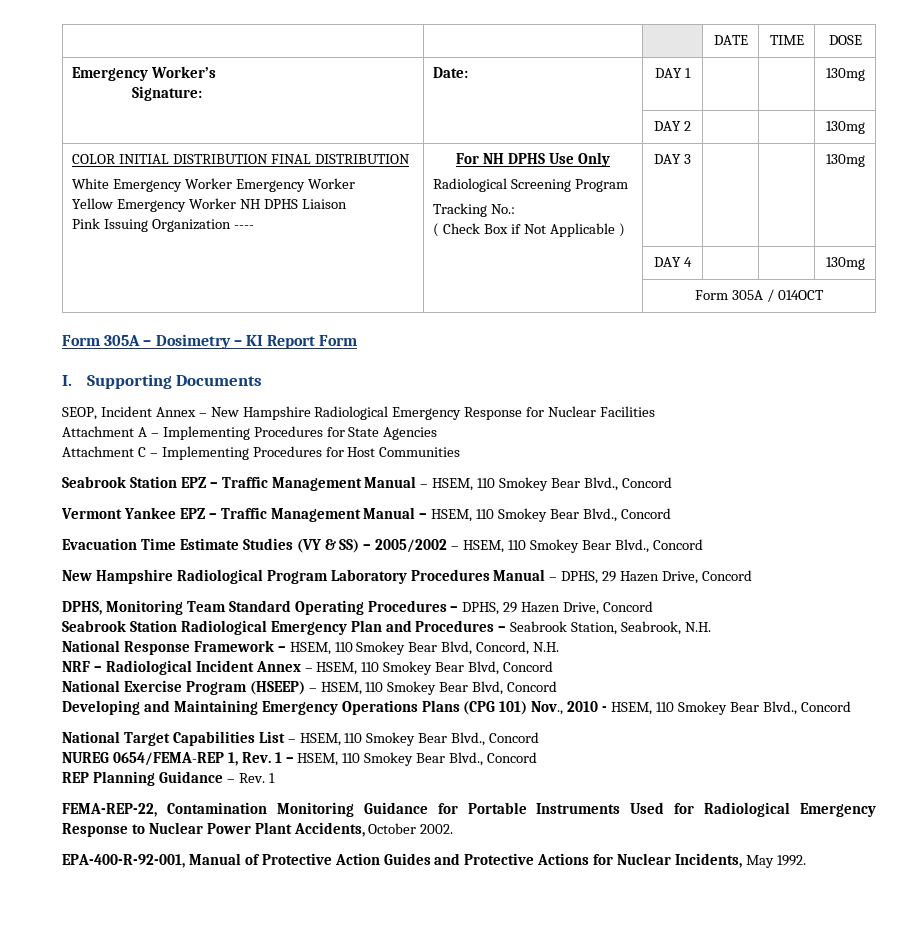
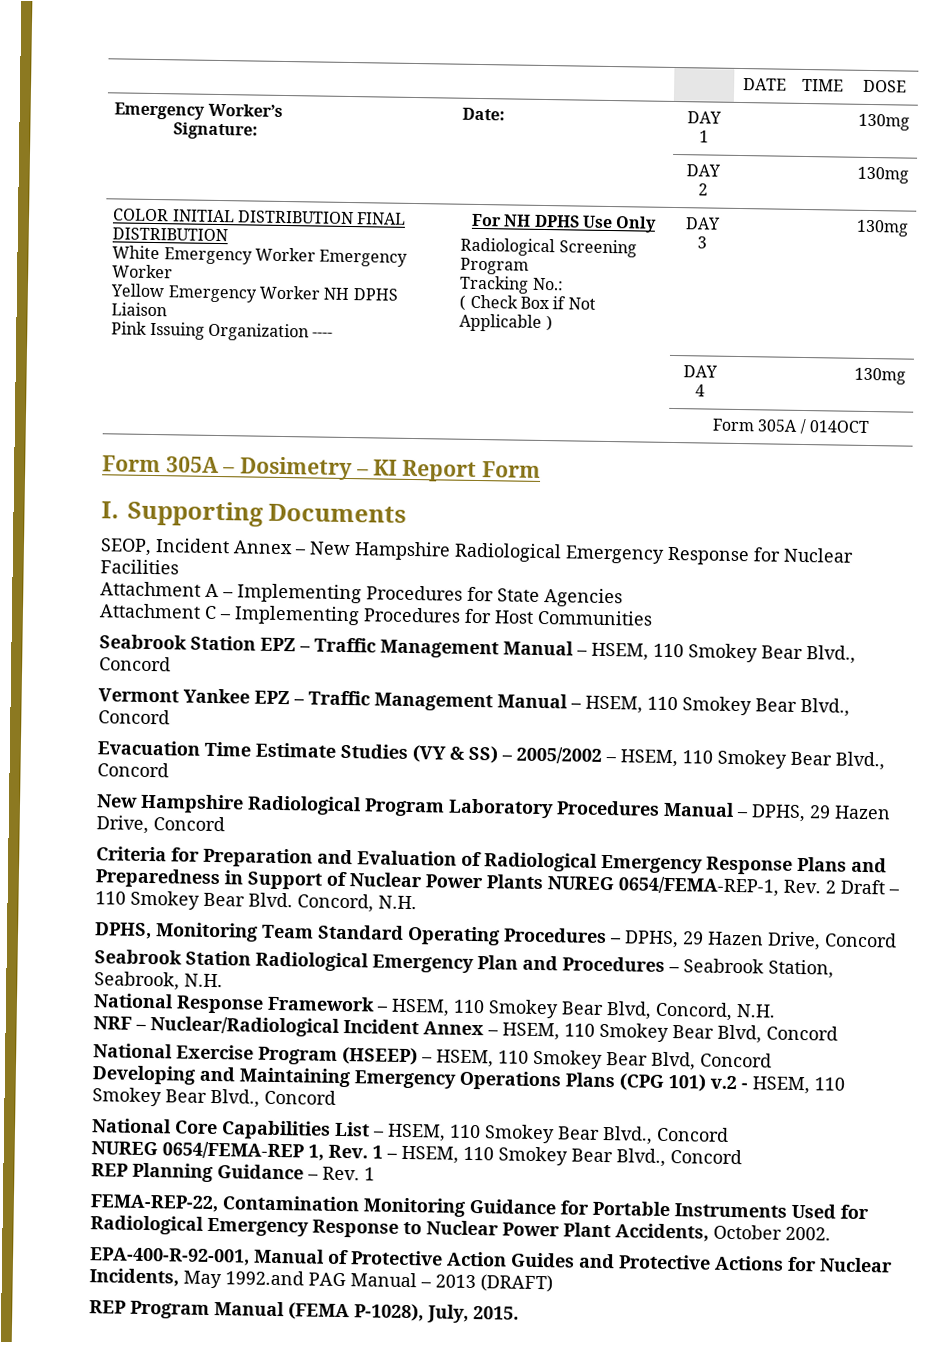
+ Criteria for Preparation and Evaluation of Radiological Emergency Response Plans and Preparedness in Support of Nuclear Power Plants NUREG 0654/FEMA-REP-1, Rev. 2 Draft – 110 Smokey Bear Blvd. Concord, N.H.
- NRF – Radiological Incident Annex – HSEM, 110 Smokey Bear Blvd, Concord
+ NRF – Nuclear/Radiological Incident Annex – HSEM, 110 Smokey Bear Blvd, Concord
- Developing and Maintaining Emergency Operations Plans (CPG 101) Nov., 2010 - HSEM, 110 Smokey Bear Blvd., Concord
+ Developing and Maintaining Emergency Operations Plans (CPG 101) v.2 - HSEM, 110 Smokey Bear Blvd., Concord
- National Target Capabilities List – HSEM, 110 Smokey Bear Blvd., Concord
+ National Core Capabilities List – HSEM, 110 Smokey Bear Blvd., Concord
- EPA-400-R-92-001, Manual of Protective Action Guides and Protective Actions for Nuclear Incidents, May 1992.
+ EPA-400-R-92-001, Manual of Protective Action Guides and Protective Actions for Nuclear Incidents, May 1992.and PAG Manual – 2013 (DRAFT)
+ REP Program Manual (FEMA P-1028), July, 2015.

